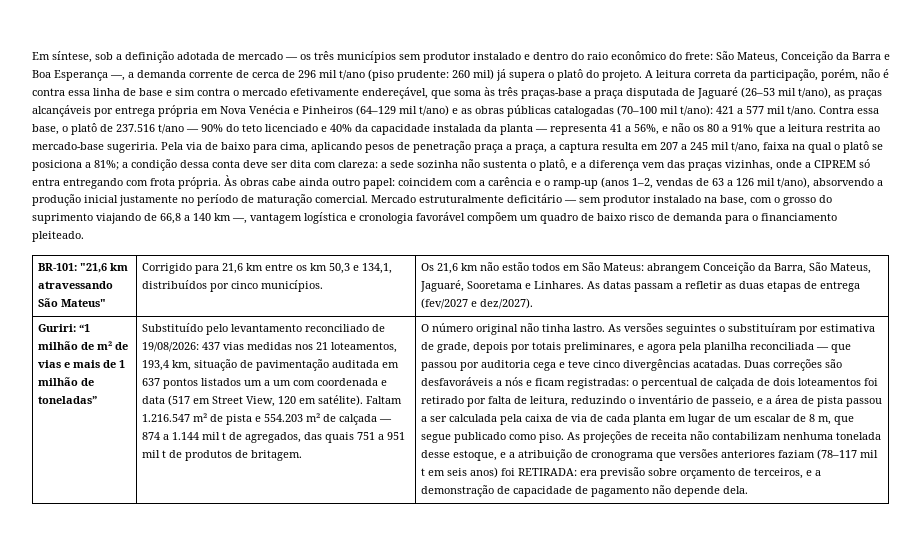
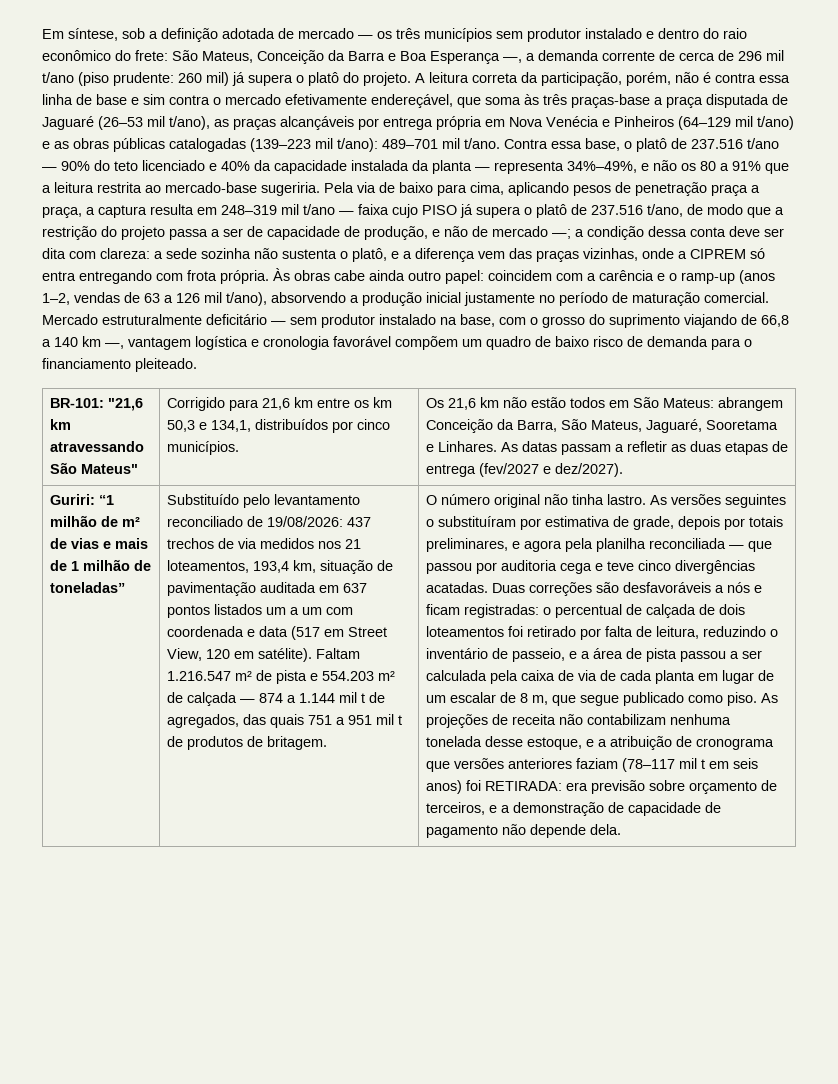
- A leitura correta da participação, porém, não é contra essa linha de base e sim contra o mercado efetivamente endereçável, que soma às três praças-base a praça disputada de Jaguaré (26–53 mil t/ano), as praças alcançáveis por entrega própria em Nova Venécia e Pinheiros (64–129 mil t/ano) e as obras públicas catalogadas (70–100 mil t/ano): 421 a 577 mil t/ano.
+ A leitura correta da participação, porém, não é contra essa linha de base e sim contra o mercado efetivamente endereçável, que soma às três praças-base a praça disputada de Jaguaré (26–53 mil t/ano), as praças alcançáveis por entrega própria em Nova Venécia e Pinheiros (64–129 mil t/ano) e as obras públicas catalogadas (139–223 mil t/ano): 489–701 mil t/ano.
- Contra essa base, o platô de 237.516 t/ano — 90% do teto licenciado e 40% da capacidade instalada da planta — representa 41 a 56%, e não os 80 a 91% que a leitura restrita ao mercado-base sugeriria.
+ Contra essa base, o platô de 237.516 t/ano — 90% do teto licenciado e 40% da capacidade instalada da planta — representa 34%–49%, e não os 80 a 91% que a leitura restrita ao mercado-base sugeriria.
- Pela via de baixo para cima, aplicando pesos de penetração praça a praça, a captura resulta em 207 a 245 mil t/ano, faixa na qual o platô se posiciona a 81%; a condição dessa conta deve ser dita com clareza: a sede sozinha não sustenta o platô, e a diferença vem das praças vizinhas, onde a CIPREM só entra entregando com frota própria.
+ Pela via de baixo para cima, aplicando pesos de penetração praça a praça, a captura resulta em 248–319 mil t/ano — faixa cujo PISO já supera o platô de 237.516 t/ano, de modo que a restrição do projeto passa a ser de capacidade de produção, e não de mercado —; a condição dessa conta deve ser dita com clareza: a sede sozinha não sustenta o platô, e a diferença vem das praças vizinhas, onde a CIPREM só entra entregando com frota própria.
- Substituído pelo levantamento reconciliado de 19/08/2026: 437 vias medidas nos 21 loteamentos, 193,4 km, situação de pavimentação auditada em 637 pontos listados um a um com coordenada e data (517 em Street View, 120 em satélite).
+ Substituído pelo levantamento reconciliado de 19/08/2026: 437 trechos de via medidos nos 21 loteamentos, 193,4 km, situação de pavimentação auditada em 637 pontos listados um a um com coordenada e data (517 em Street View, 120 em satélite).

